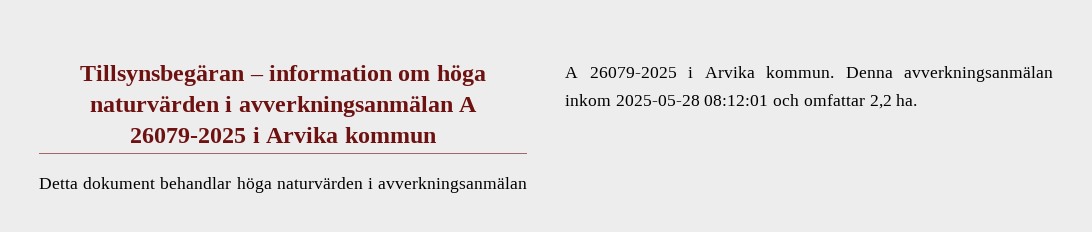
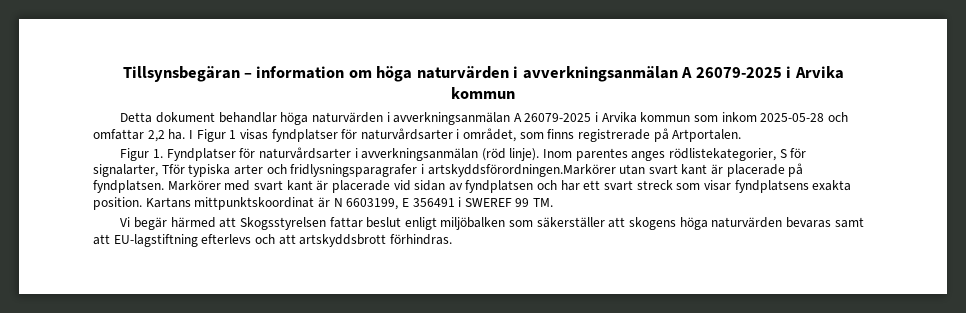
- Detta dokument behandlar höga naturvärden i avverkningsanmälan A 26079-2025 i Arvika kommun. Denna avverkningsanmälan inkom 2025-05-28 08:12:01 och omfattar 2,2 ha.
+ Detta dokument behandlar höga naturvärden i avverkningsanmälan A 26079-2025 i Arvika kommun som inkom 2025-05-28 och omfattar 2,2 ha.
+ I Figur 1 visas fyndplatser för naturvårdsarter i området, som finns registrerade på Artportalen.
+ Figur 1. Fyndplatser för naturvårdsarter i avverkningsanmälan (röd linje). Inom parentes anges rödlistekategorier, S för signalarter, Tför typiska arter och fridlysningsparagrafer i artskyddsförordningen.Markörer utan svart kant är placerade på fyndplatsen. Markörer med svart kant är placerade vid sidan av fyndplatsen och har ett svart streck som visar fyndplatsens exakta position. Kartans mittpunktskoordinat är N 6603199, E 356491 i SWEREF 99 TM.
+ Vi begär härmed att Skogsstyrelsen fattar beslut enligt miljöbalken som säkerställer att skogens höga naturvärden bevaras samt att EU-lagstiftning efterlevs och att artskyddsbrott förhindras.

